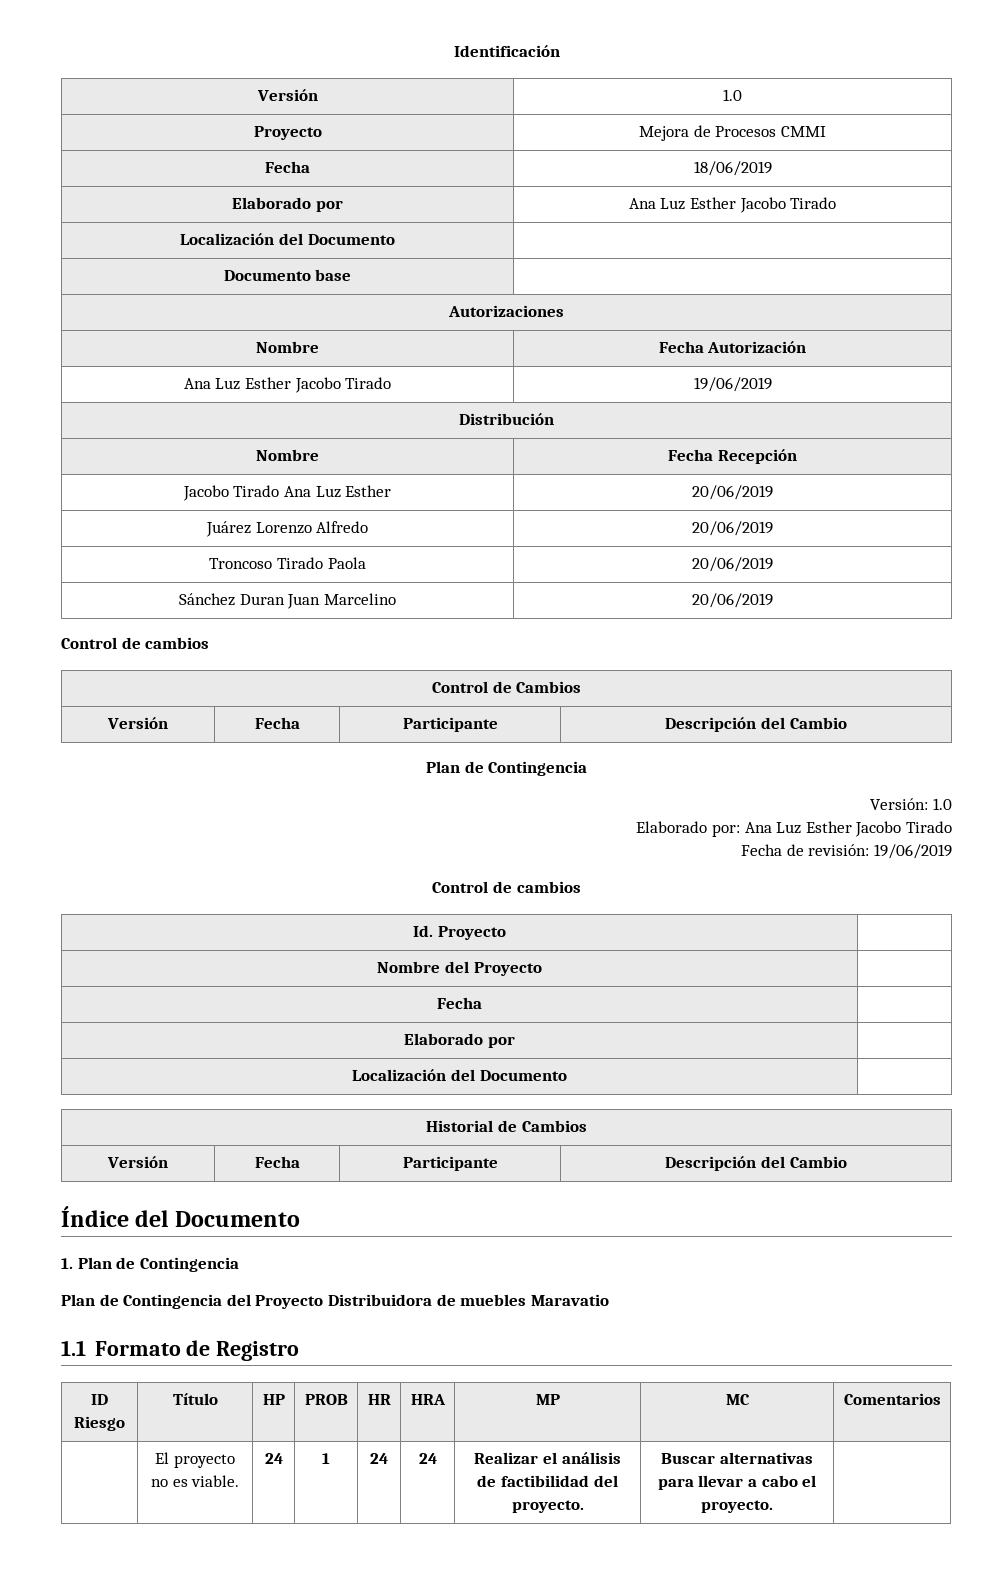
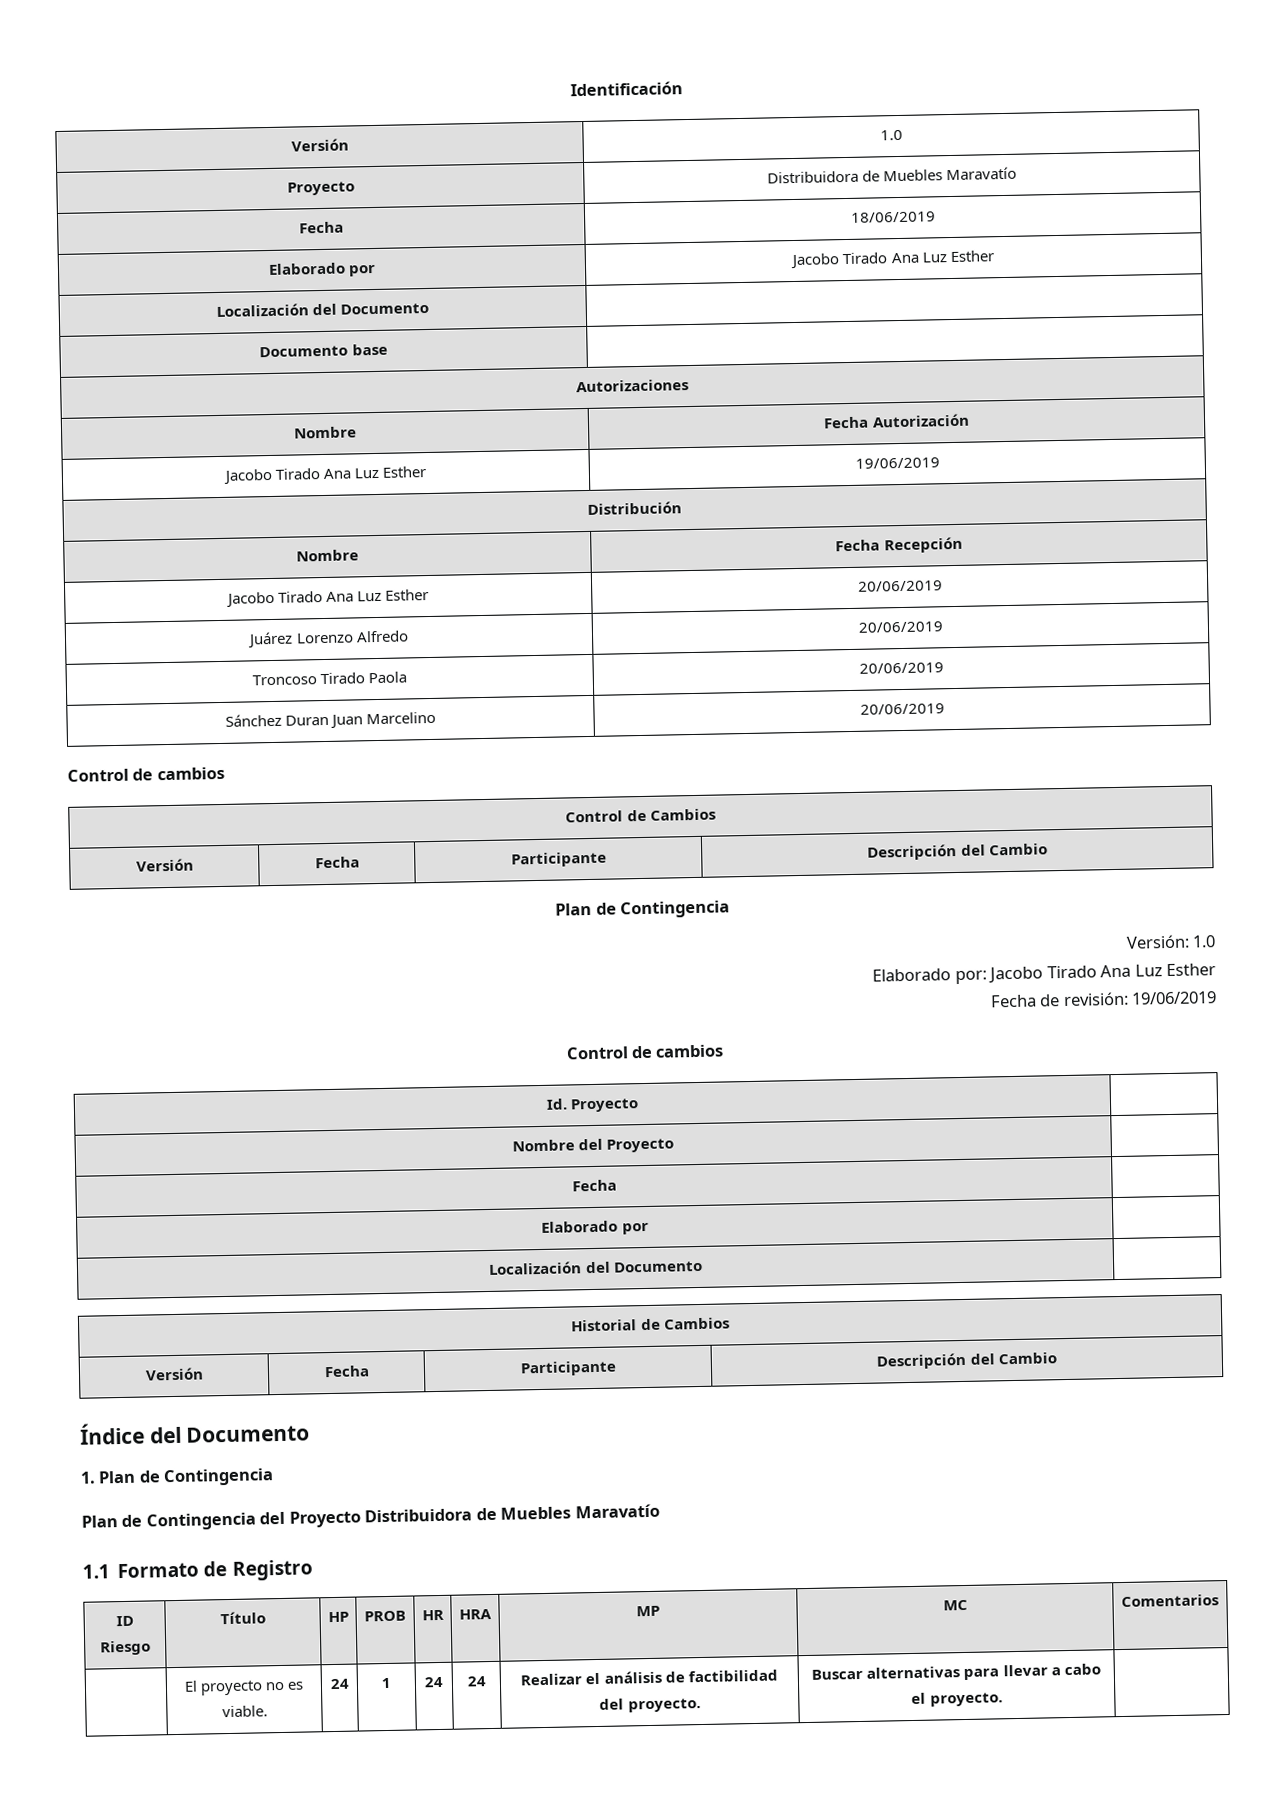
- Proyecto | Mejora de Procesos CMMI
+ Proyecto | Distribuidora de Muebles Maravatío
- Elaborado por | Ana Luz Esther Jacobo Tirado
+ Elaborado por | Jacobo Tirado Ana Luz Esther
- Ana Luz Esther Jacobo Tirado | 19/06/2019
+ Jacobo Tirado Ana Luz Esther | 19/06/2019
- Elaborado por: Ana Luz Esther Jacobo Tirado
+ Elaborado por: Jacobo Tirado Ana Luz Esther
- Plan de Contingencia del Proyecto Distribuidora de muebles Maravatio
+ Plan de Contingencia del Proyecto Distribuidora de Muebles Maravatío

